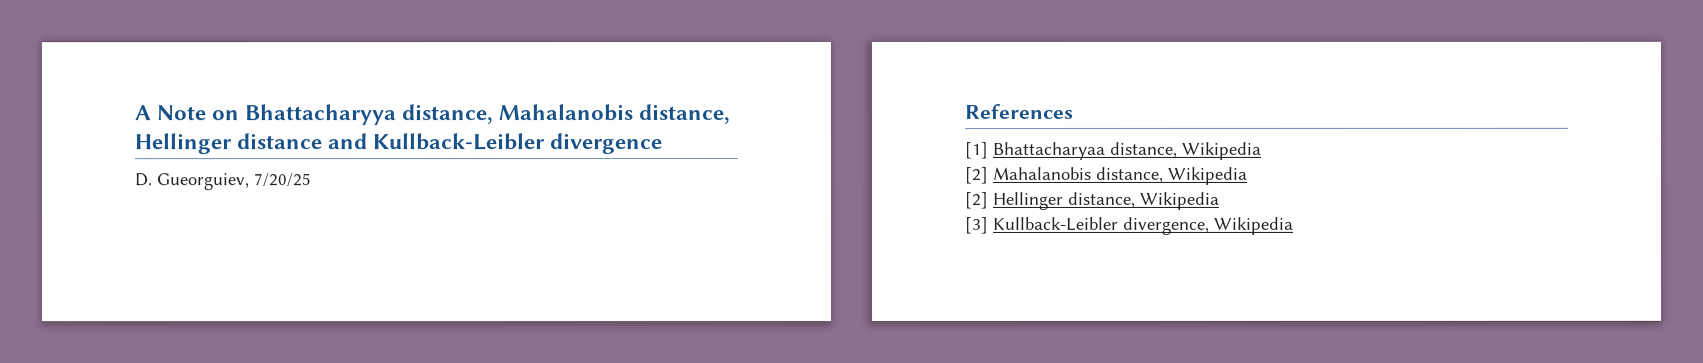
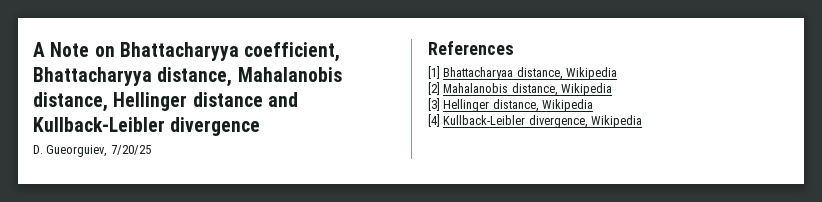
- A Note on Bhattacharyya distance, Mahalanobis distance, Hellinger distance and Kullback-Leibler divergence
+ A Note on Bhattacharyya coefficient, Bhattacharyya distance, Mahalanobis distance, Hellinger distance and Kullback-Leibler divergence
- [2] Hellinger distance, Wikipedia
+ [3] Hellinger distance, Wikipedia
- [3] Kullback-Leibler divergence, Wikipedia
+ [4] Kullback-Leibler divergence, Wikipedia

